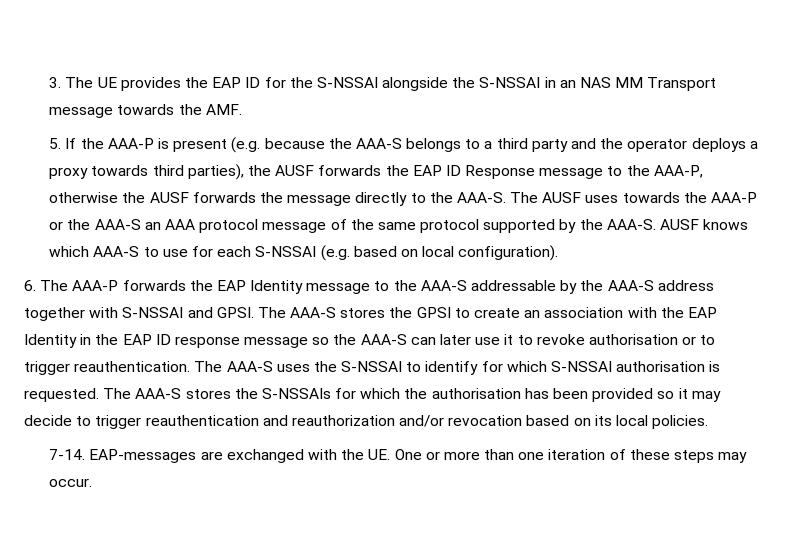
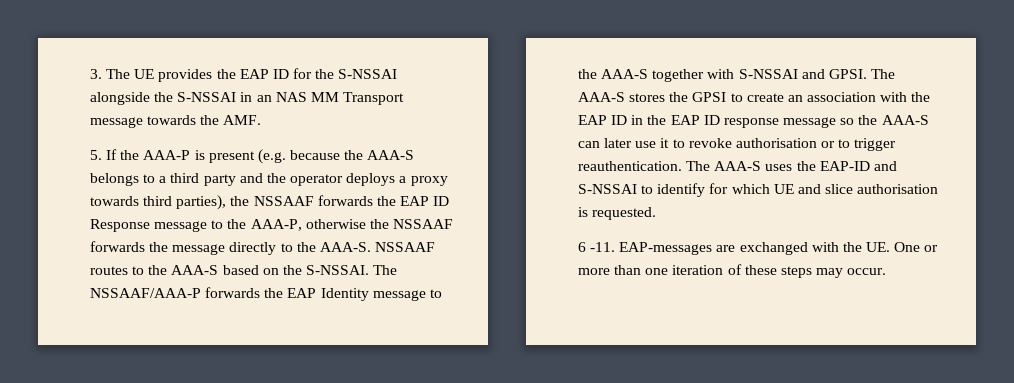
- 5. If the AAA-P is present (e.g. because the AAA-S belongs to a third party and the operator deploys a proxy towards third parties), the AUSF forwards the EAP ID Response message to the AAA-P, otherwise the AUSF forwards the message directly to the AAA-S.
+ 5. If the AAA-P is present (e.g. because the AAA-S belongs to a third party and the operator deploys a proxy towards third parties), the NSSAAF forwards the EAP ID Response message to the AAA-P, otherwise the NSSAAF forwards the message directly to the AAA-S.
- The AUSF uses towards the AAA-P or the AAA-S an AAA protocol message of the same protocol supported by the AAA-S. AUSF knows which AAA-S to use for each S-NSSAI (e.g. based on local configuration).
- 6. The AAA-P forwards the EAP Identity message to the AAA-S addressable by the AAA-S address together with S-NSSAI and GPSI.
+ NSSAAF routes to the AAA-S based on the S-NSSAI. The NSSAAF/AAA-P forwards the EAP Identity message to the AAA-S together with S-NSSAI and GPSI.
- The AAA-S stores the GPSI to create an association with the EAP Identity in the EAP ID response message so the AAA-S can later use it to revoke authorisation or to trigger reauthentication.
+ The AAA-S stores the GPSI to create an association with the EAP ID in the EAP ID response message so the AAA-S can later use it to revoke authorisation or to trigger reauthentication.
- The AAA-S uses the S-NSSAI to identify for which S-NSSAI authorisation is requested. The AAA-S stores the S-NSSAIs for which the authorisation has been provided so it may decide to trigger reauthentication and reauthorization and/or revocation based on its local policies.
- 7-14.
+ The AAA-S uses the EAP-ID and S-NSSAI to identify for which UE and slice authorisation is requested.
+ 6 -11.

